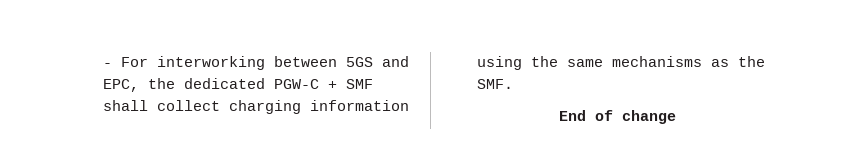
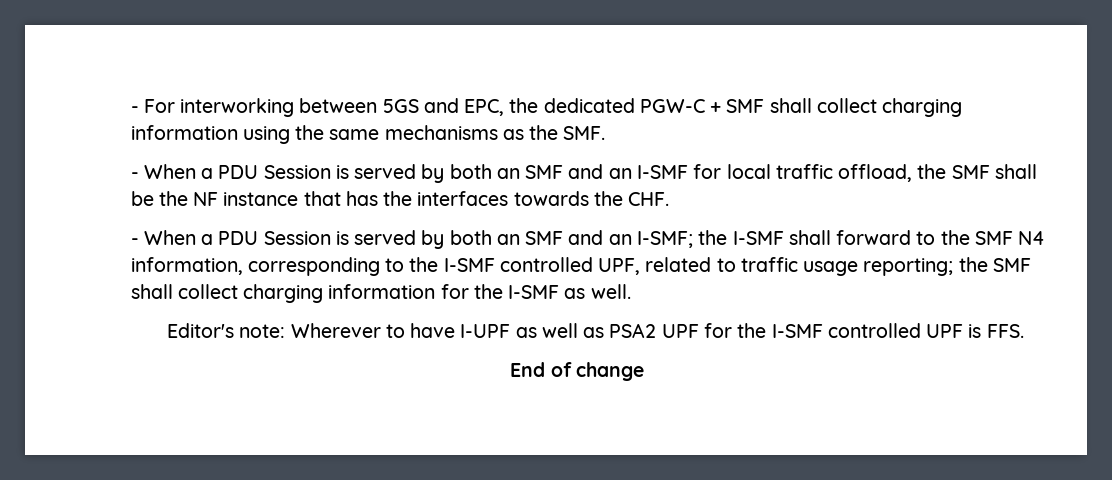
+ - When a PDU Session is served by both an SMF and an I-SMF for local traffic offload, the SMF shall be the NF instance that has the interfaces towards the CHF.
+ - When a PDU Session is served by both an SMF and an I-SMF; the I-SMF shall forward to the SMF N4 information, corresponding to the I-SMF controlled UPF, related to traffic usage reporting; the SMF shall collect charging information for the I-SMF as well.
+ Editor's note: Wherever to have I-UPF as well as PSA2 UPF for the I-SMF controlled UPF is FFS.

